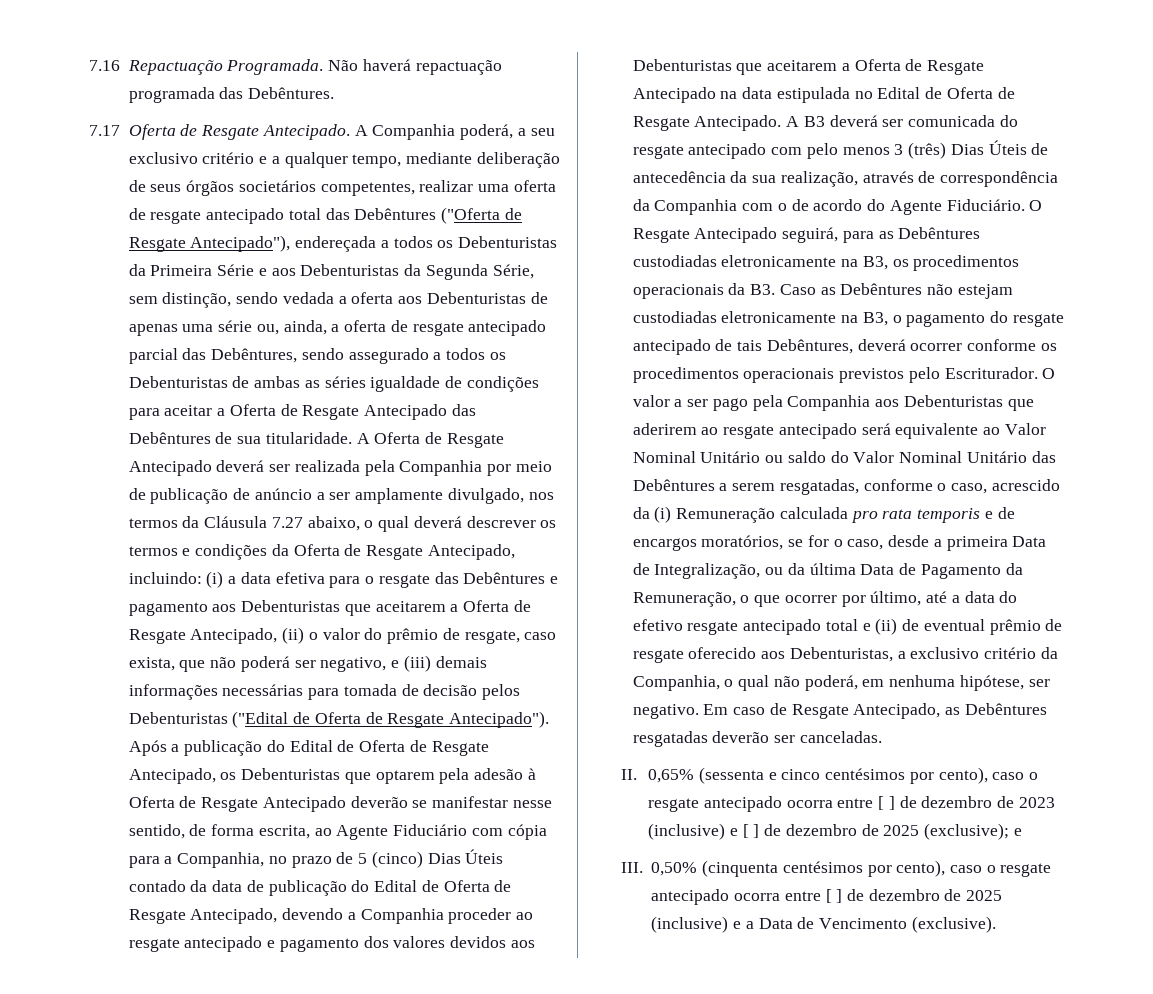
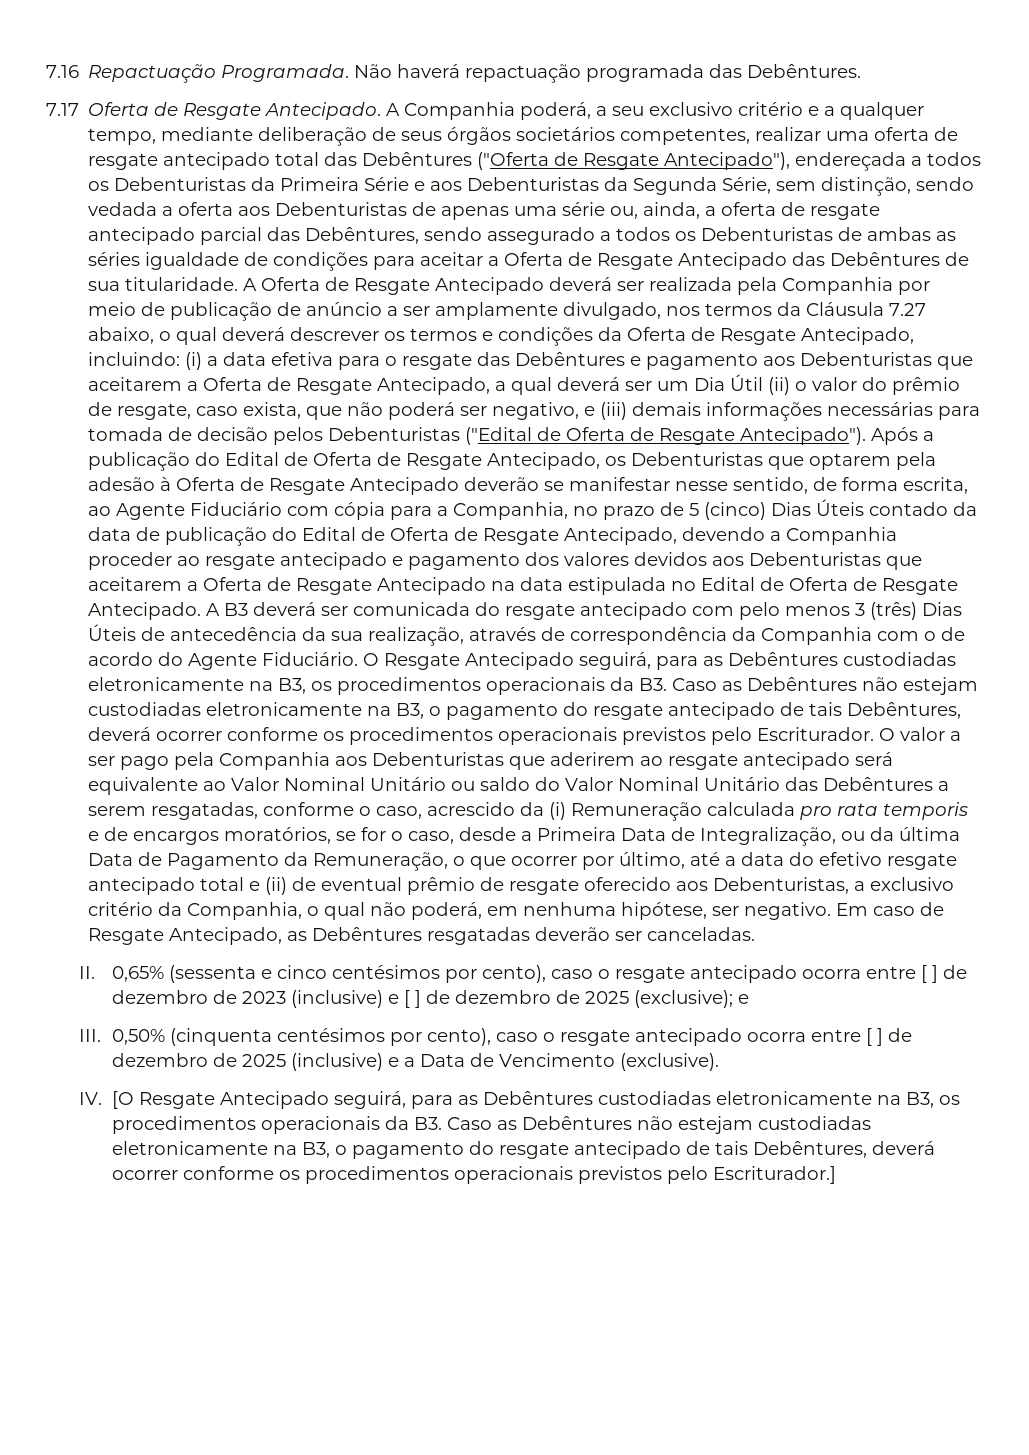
- (i) a data efetiva para o resgate das Debêntures e pagamento aos Debenturistas que aceitarem a Oferta de Resgate Antecipado, (ii) o valor do prêmio de resgate, caso exista, que não poderá ser negativo, e (iii) demais informações necessárias para tomada de decisão pelos Debenturistas ("Edital de Oferta de Resgate Antecipado").
+ (i) a data efetiva para o resgate das Debêntures e pagamento aos Debenturistas que aceitarem a Oferta de Resgate Antecipado, a qual deverá ser um Dia Útil (ii) o valor do prêmio de resgate, caso exista, que não poderá ser negativo, e (iii) demais informações necessárias para tomada de decisão pelos Debenturistas ("Edital de Oferta de Resgate Antecipado").
- O valor a ser pago pela Companhia aos Debenturistas que aderirem ao resgate antecipado será equivalente ao Valor Nominal Unitário ou saldo do Valor Nominal Unitário das Debêntures a serem resgatadas, conforme o caso, acrescido da (i) Remuneração calculada pro rata temporis e de encargos moratórios, se for o caso, desde a primeira Data de Integralização, ou da última Data de Pagamento da Remuneração, o que ocorrer por último, até a data do efetivo resgate antecipado total e (ii) de eventual prêmio de resgate oferecido aos Debenturistas, a exclusivo critério da Companhia, o qual não poderá, em nenhuma hipótese, ser negativo.
+ O valor a ser pago pela Companhia aos Debenturistas que aderirem ao resgate antecipado será equivalente ao Valor Nominal Unitário ou saldo do Valor Nominal Unitário das Debêntures a serem resgatadas, conforme o caso, acrescido da (i) Remuneração calculada pro rata temporis e de encargos moratórios, se for o caso, desde a Primeira Data de Integralização, ou da última Data de Pagamento da Remuneração, o que ocorrer por último, até a data do efetivo resgate antecipado total e (ii) de eventual prêmio de resgate oferecido aos Debenturistas, a exclusivo critério da Companhia, o qual não poderá, em nenhuma hipótese, ser negativo.
+ IV. [O Resgate Antecipado seguirá, para as Debêntures custodiadas eletronicamente na B3, os procedimentos operacionais da B3. Caso as Debêntures não estejam custodiadas eletronicamente na B3, o pagamento do resgate antecipado de tais Debêntures, deverá ocorrer conforme os procedimentos operacionais previstos pelo Escriturador.]

